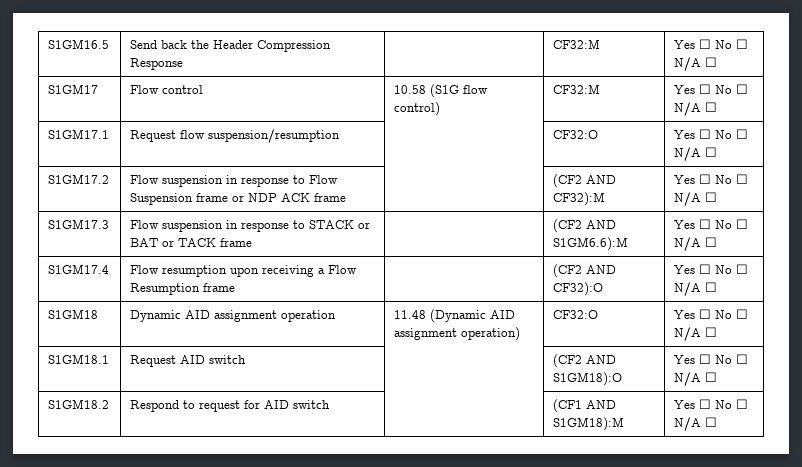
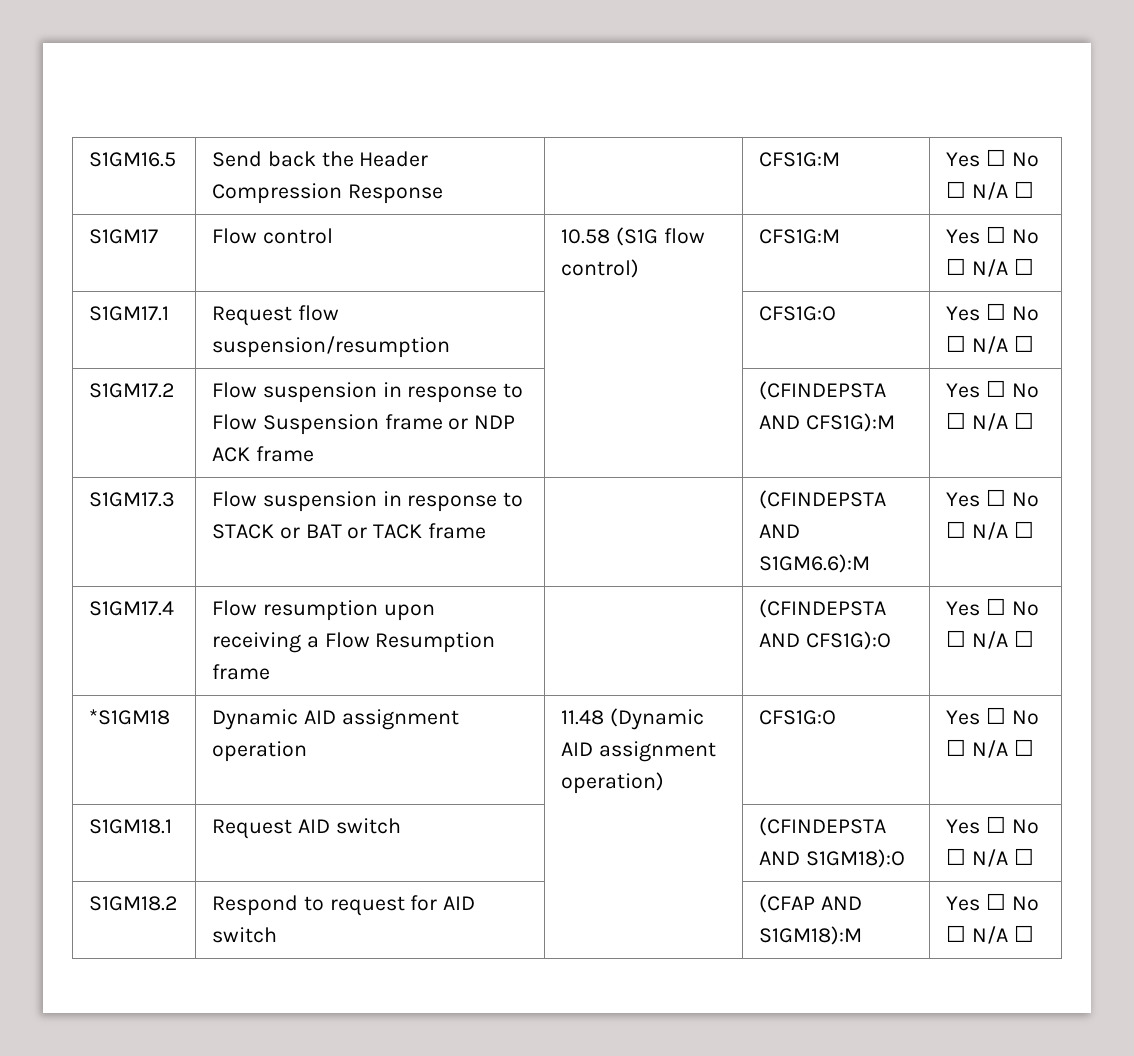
- S1GM16.5 | Send back the Header Compression Response | | CF32:M | Yes ☐ No ☐ N/A ☐
+ S1GM16.5 | Send back the Header Compression Response | | CFS1G:M | Yes ☐ No ☐ N/A ☐
- S1GM17 | Flow control | 10.58 (S1G flow control) | CF32:M | Yes ☐ No ☐ N/A ☐
+ S1GM17 | Flow control | 10.58 (S1G flow control) | CFS1G:M | Yes ☐ No ☐ N/A ☐
- S1GM17.1 | Request flow suspension/resumption | | CF32:O | Yes ☐ No ☐ N/A ☐
+ S1GM17.1 | Request flow suspension/resumption | | CFS1G:O | Yes ☐ No ☐ N/A ☐
- S1GM17.2 | Flow suspension in response to Flow Suspension frame or NDP ACK frame | | (CF2 AND CF32):M | Yes ☐ No ☐ N/A ☐
+ S1GM17.2 | Flow suspension in response to Flow Suspension frame or NDP ACK frame | | (CFINDEPSTA AND CFS1G):M | Yes ☐ No ☐ N/A ☐
- S1GM17.3 | Flow suspension in response to STACK or BAT or TACK frame | | (CF2 AND S1GM6.6):M | Yes ☐ No ☐ N/A ☐
+ S1GM17.3 | Flow suspension in response to STACK or BAT or TACK frame | | (CFINDEPSTA AND S1GM6.6):M | Yes ☐ No ☐ N/A ☐
- S1GM17.4 | Flow resumption upon receiving a Flow Resumption frame | | (CF2 AND CF32):O | Yes ☐ No ☐ N/A ☐
- S1GM18 | Dynamic AID assignment operation | 11.48 (Dynamic AID assignment operation) | CF32:O | Yes ☐ No ☐ N/A ☐
+ S1GM17.4 | Flow resumption upon receiving a Flow Resumption frame | | (CFINDEPSTA AND CFS1G):O | Yes ☐ No ☐ N/A ☐
+ *S1GM18 | Dynamic AID assignment operation | 11.48 (Dynamic AID assignment operation) | CFS1G:O | Yes ☐ No ☐ N/A ☐
- S1GM18.1 | Request AID switch | | (CF2 AND S1GM18):O | Yes ☐ No ☐ N/A ☐
+ S1GM18.1 | Request AID switch | | (CFINDEPSTA AND S1GM18):O | Yes ☐ No ☐ N/A ☐
- S1GM18.2 | Respond to request for AID switch | | (CF1 AND S1GM18):M | Yes ☐ No ☐ N/A ☐
+ S1GM18.2 | Respond to request for AID switch | | (CFAP AND S1GM18):M | Yes ☐ No ☐ N/A ☐

